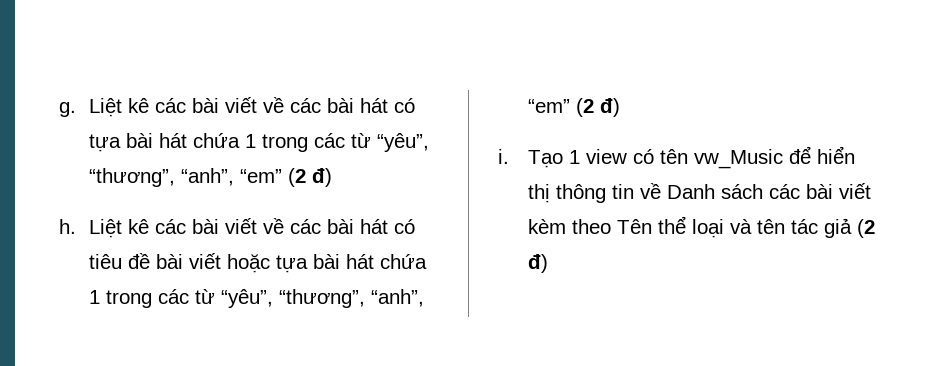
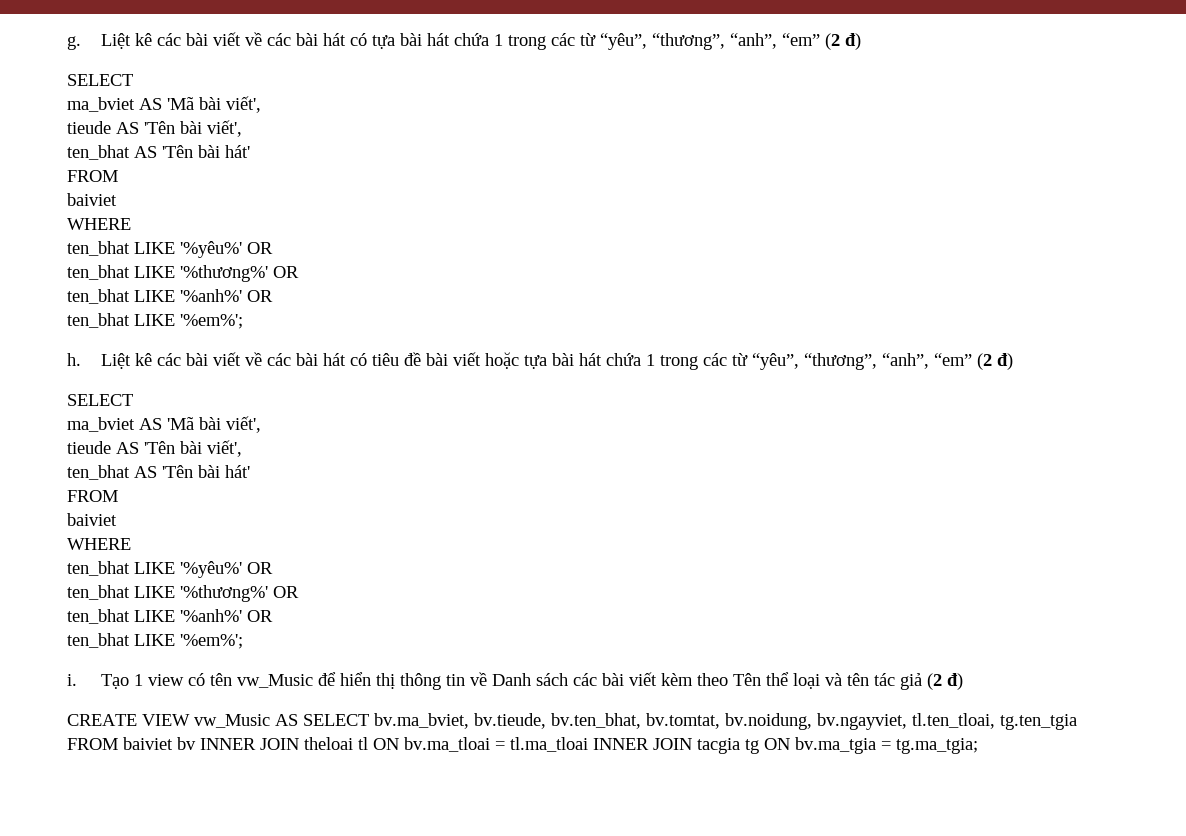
  Liệt kê các bài viết về các bài hát có tựa bài hát chứa 1 trong các từ “yêu”, “thương”, “anh”, “em” (2 đ)
+ SELECT
+ ma_bviet AS 'Mã bài viết',
+ tieude AS 'Tên bài viết',
+ ten_bhat AS 'Tên bài hát'
+ FROM
+ baiviet
+ WHERE
+ ten_bhat LIKE '%yêu%' OR
+ ten_bhat LIKE '%thương%' OR
+ ten_bhat LIKE '%anh%' OR
+ ten_bhat LIKE '%em%';
  Liệt kê các bài viết về các bài hát có tiêu đề bài viết hoặc tựa bài hát chứa 1 trong các từ “yêu”, “thương”, “anh”, “em” (2 đ)
+ SELECT
+ ma_bviet AS 'Mã bài viết',
+ tieude AS 'Tên bài viết',
+ ten_bhat AS 'Tên bài hát'
+ FROM
+ baiviet
+ WHERE
+ ten_bhat LIKE '%yêu%' OR
+ ten_bhat LIKE '%thương%' OR
+ ten_bhat LIKE '%anh%' OR
+ ten_bhat LIKE '%em%';
+ CREATE VIEW vw_Music AS SELECT bv.ma_bviet, bv.tieude, bv.ten_bhat, bv.tomtat, bv.noidung, bv.ngayviet, tl.ten_tloai, tg.ten_tgia FROM baiviet bv INNER JOIN theloai tl ON bv.ma_tloai = tl.ma_tloai INNER JOIN tacgia tg ON bv.ma_tgia = tg.ma_tgia;

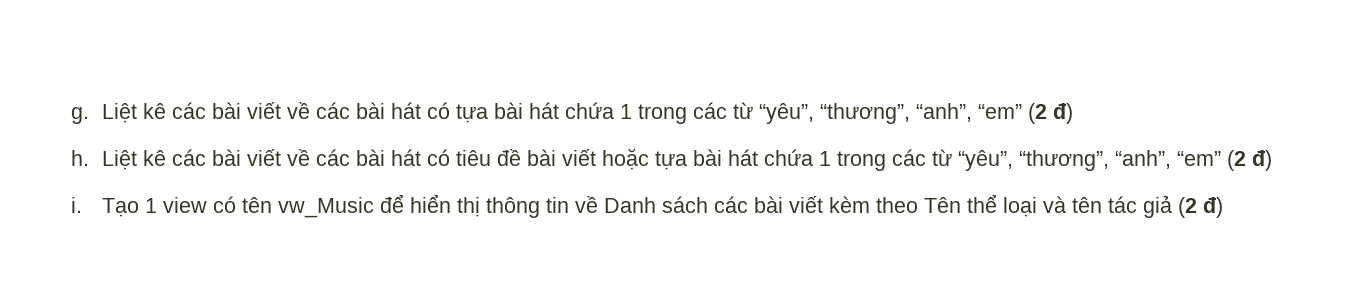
  Liệt kê các bài viết về các bài hát có tựa bài hát chứa 1 trong các từ “yêu”, “thương”, “anh”, “em” (2 đ)
- SELECT
- ma_bviet AS 'Mã bài viết',
- tieude AS 'Tên bài viết',
- ten_bhat AS 'Tên bài hát'
- FROM
- baiviet
- WHERE
- ten_bhat LIKE '%yêu%' OR
- ten_bhat LIKE '%thương%' OR
- ten_bhat LIKE '%anh%' OR
- ten_bhat LIKE '%em%';
  Liệt kê các bài viết về các bài hát có tiêu đề bài viết hoặc tựa bài hát chứa 1 trong các từ “yêu”, “thương”, “anh”, “em” (2 đ)
- SELECT
- ma_bviet AS 'Mã bài viết',
- tieude AS 'Tên bài viết',
- ten_bhat AS 'Tên bài hát'
- FROM
- baiviet
- WHERE
- ten_bhat LIKE '%yêu%' OR
- ten_bhat LIKE '%thương%' OR
- ten_bhat LIKE '%anh%' OR
- ten_bhat LIKE '%em%';
- CREATE VIEW vw_Music AS SELECT bv.ma_bviet, bv.tieude, bv.ten_bhat, bv.tomtat, bv.noidung, bv.ngayviet, tl.ten_tloai, tg.ten_tgia FROM baiviet bv INNER JOIN theloai tl ON bv.ma_tloai = tl.ma_tloai INNER JOIN tacgia tg ON bv.ma_tgia = tg.ma_tgia;

